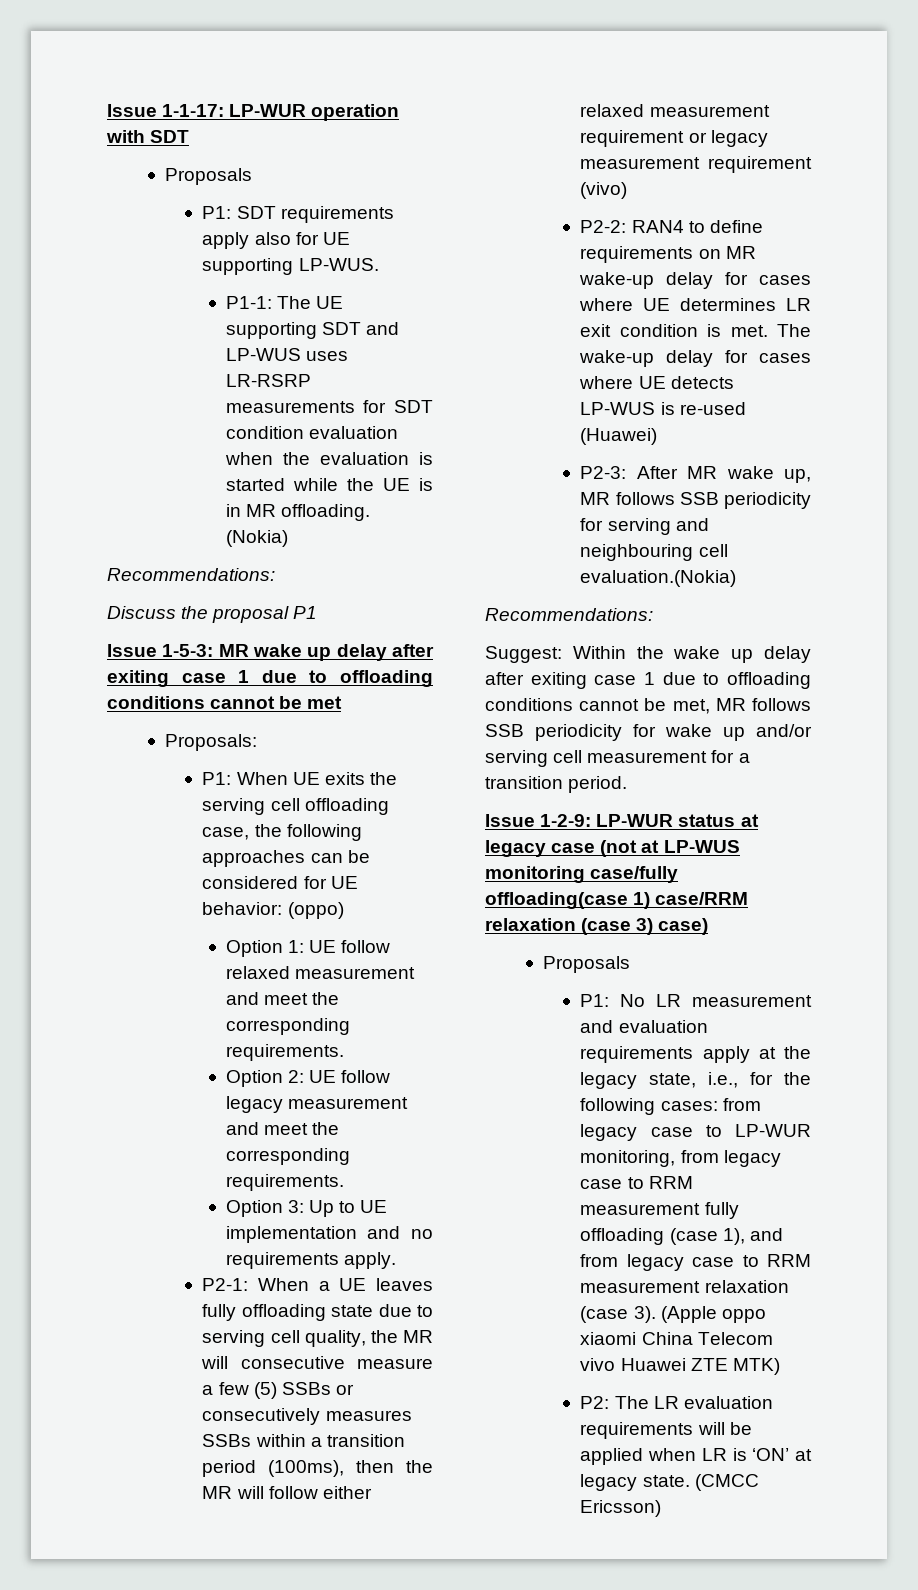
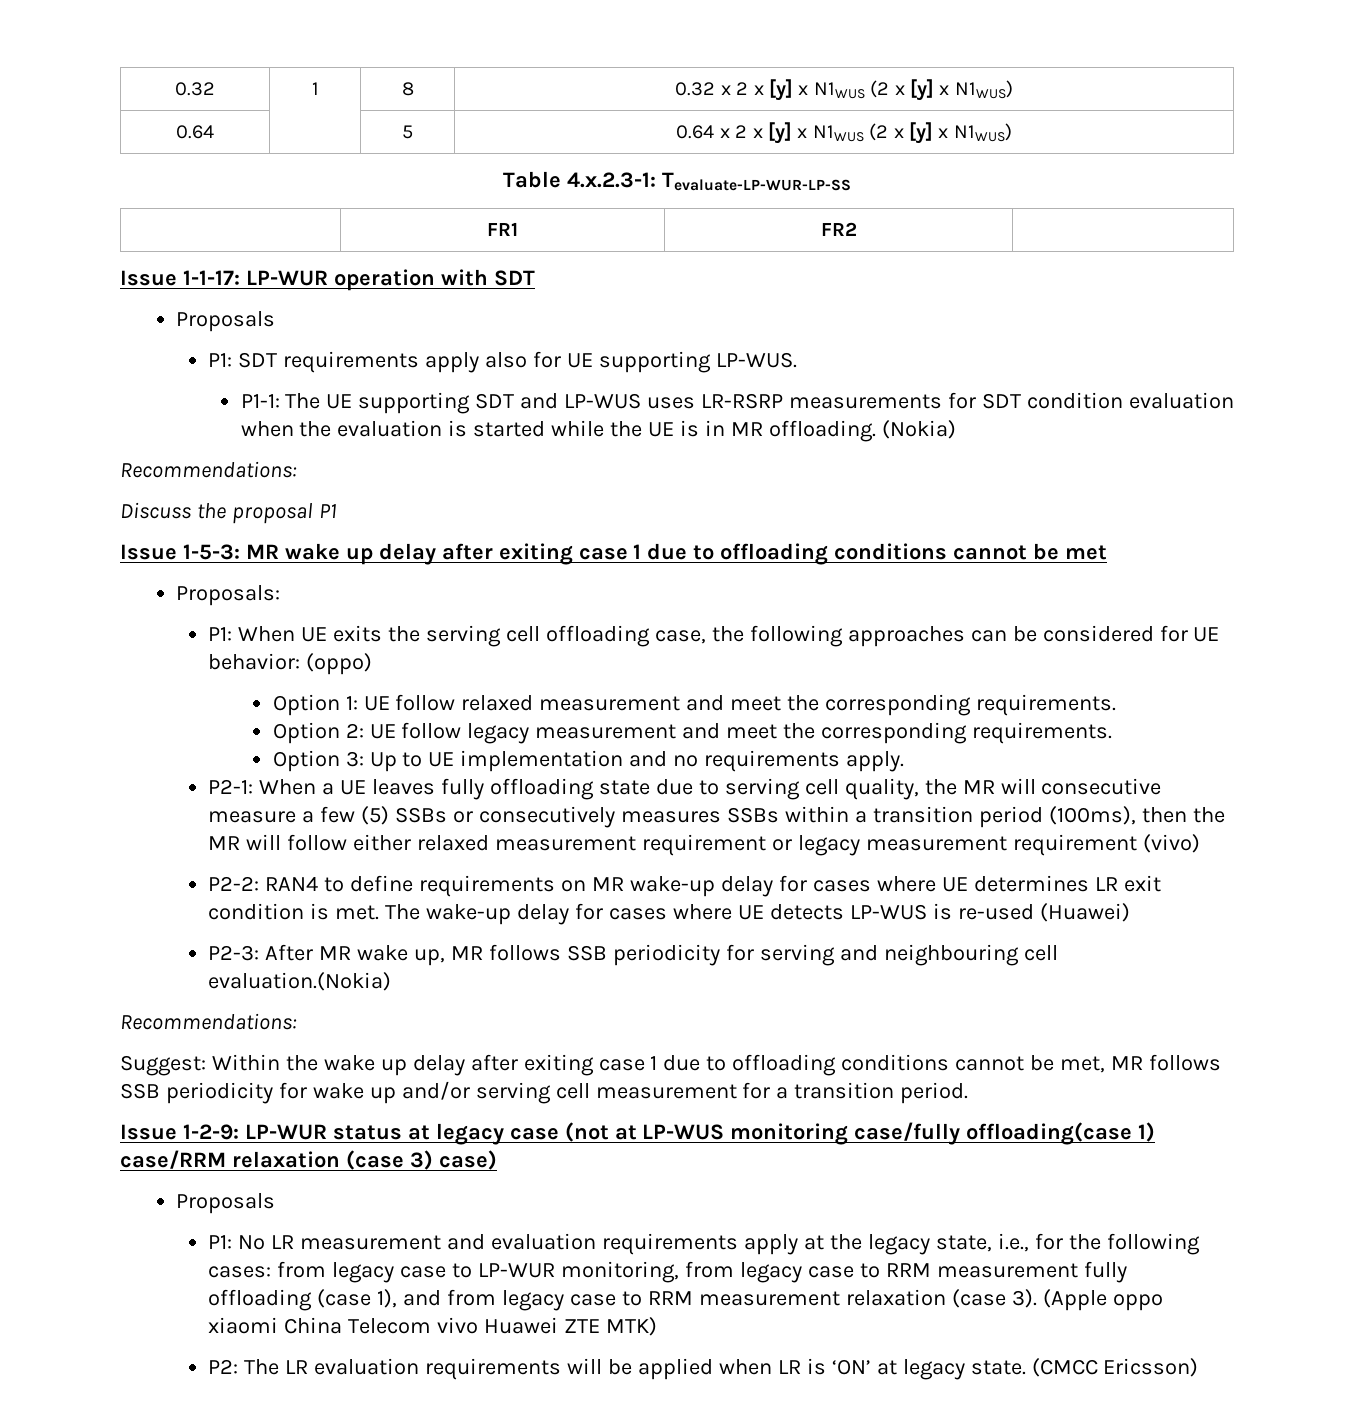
+ 0.32 | 1 | 8 | 0.32 x 2 x [y] x N1WUS (2 x [y] x N1WUS)
+ 0.64 | | 5 | 0.64 x 2 x [y] x N1WUS (2 x [y] x N1WUS)
+ Table 4.x.2.3-1: Tevaluate-LP-WUR-LP-SS
+ | FR1 | FR2 |

